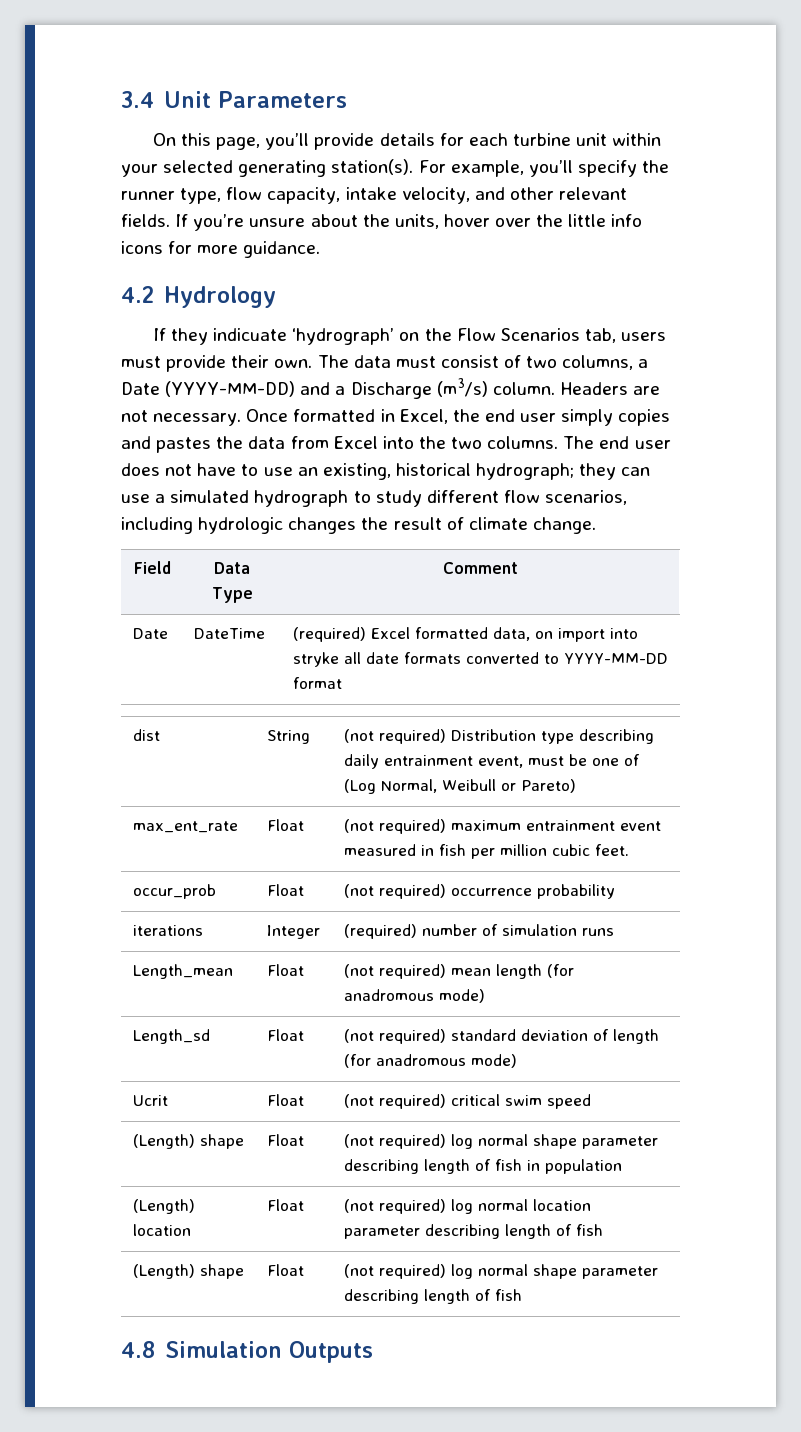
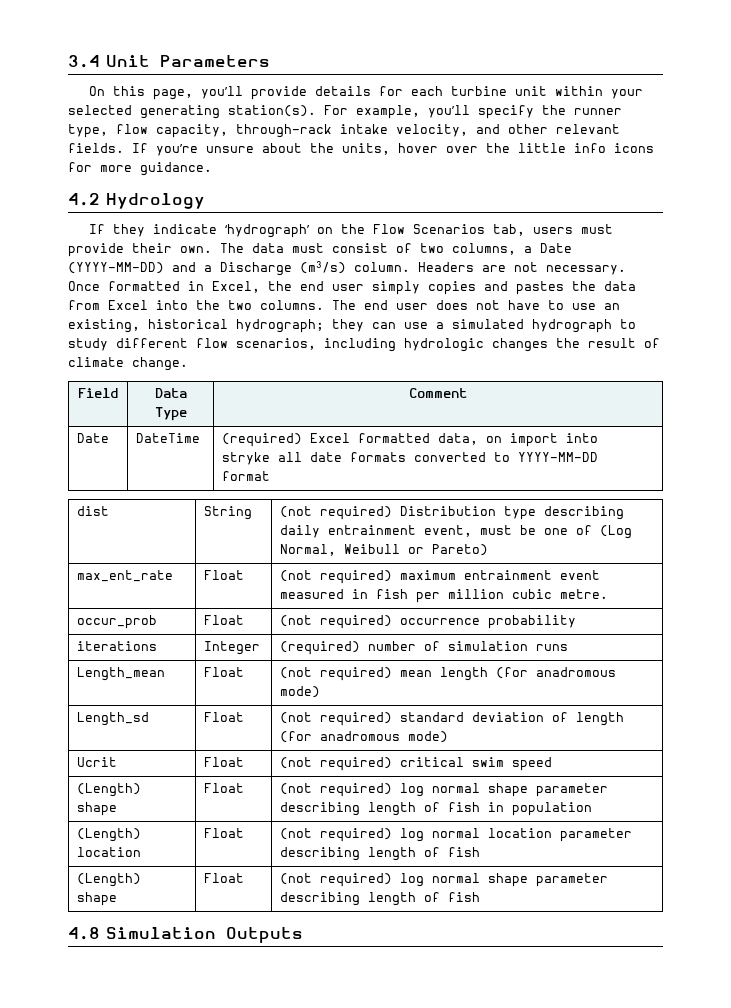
- For example, you’ll specify the runner type, flow capacity, intake velocity, and other relevant fields.
+ For example, you’ll specify the runner type, flow capacity, through-rack intake velocity, and other relevant fields.
- If they indicuate ‘hydrograph’ on the Flow Scenarios tab, users must provide their own.
+ If they indicate ‘hydrograph’ on the Flow Scenarios tab, users must provide their own.
- max_ent_rate | Float | (not required) maximum entrainment event measured in fish per million cubic feet.
+ max_ent_rate | Float | (not required) maximum entrainment event measured in fish per million cubic metre.

